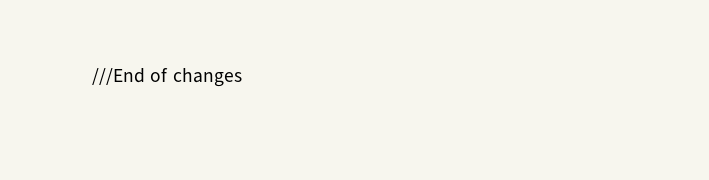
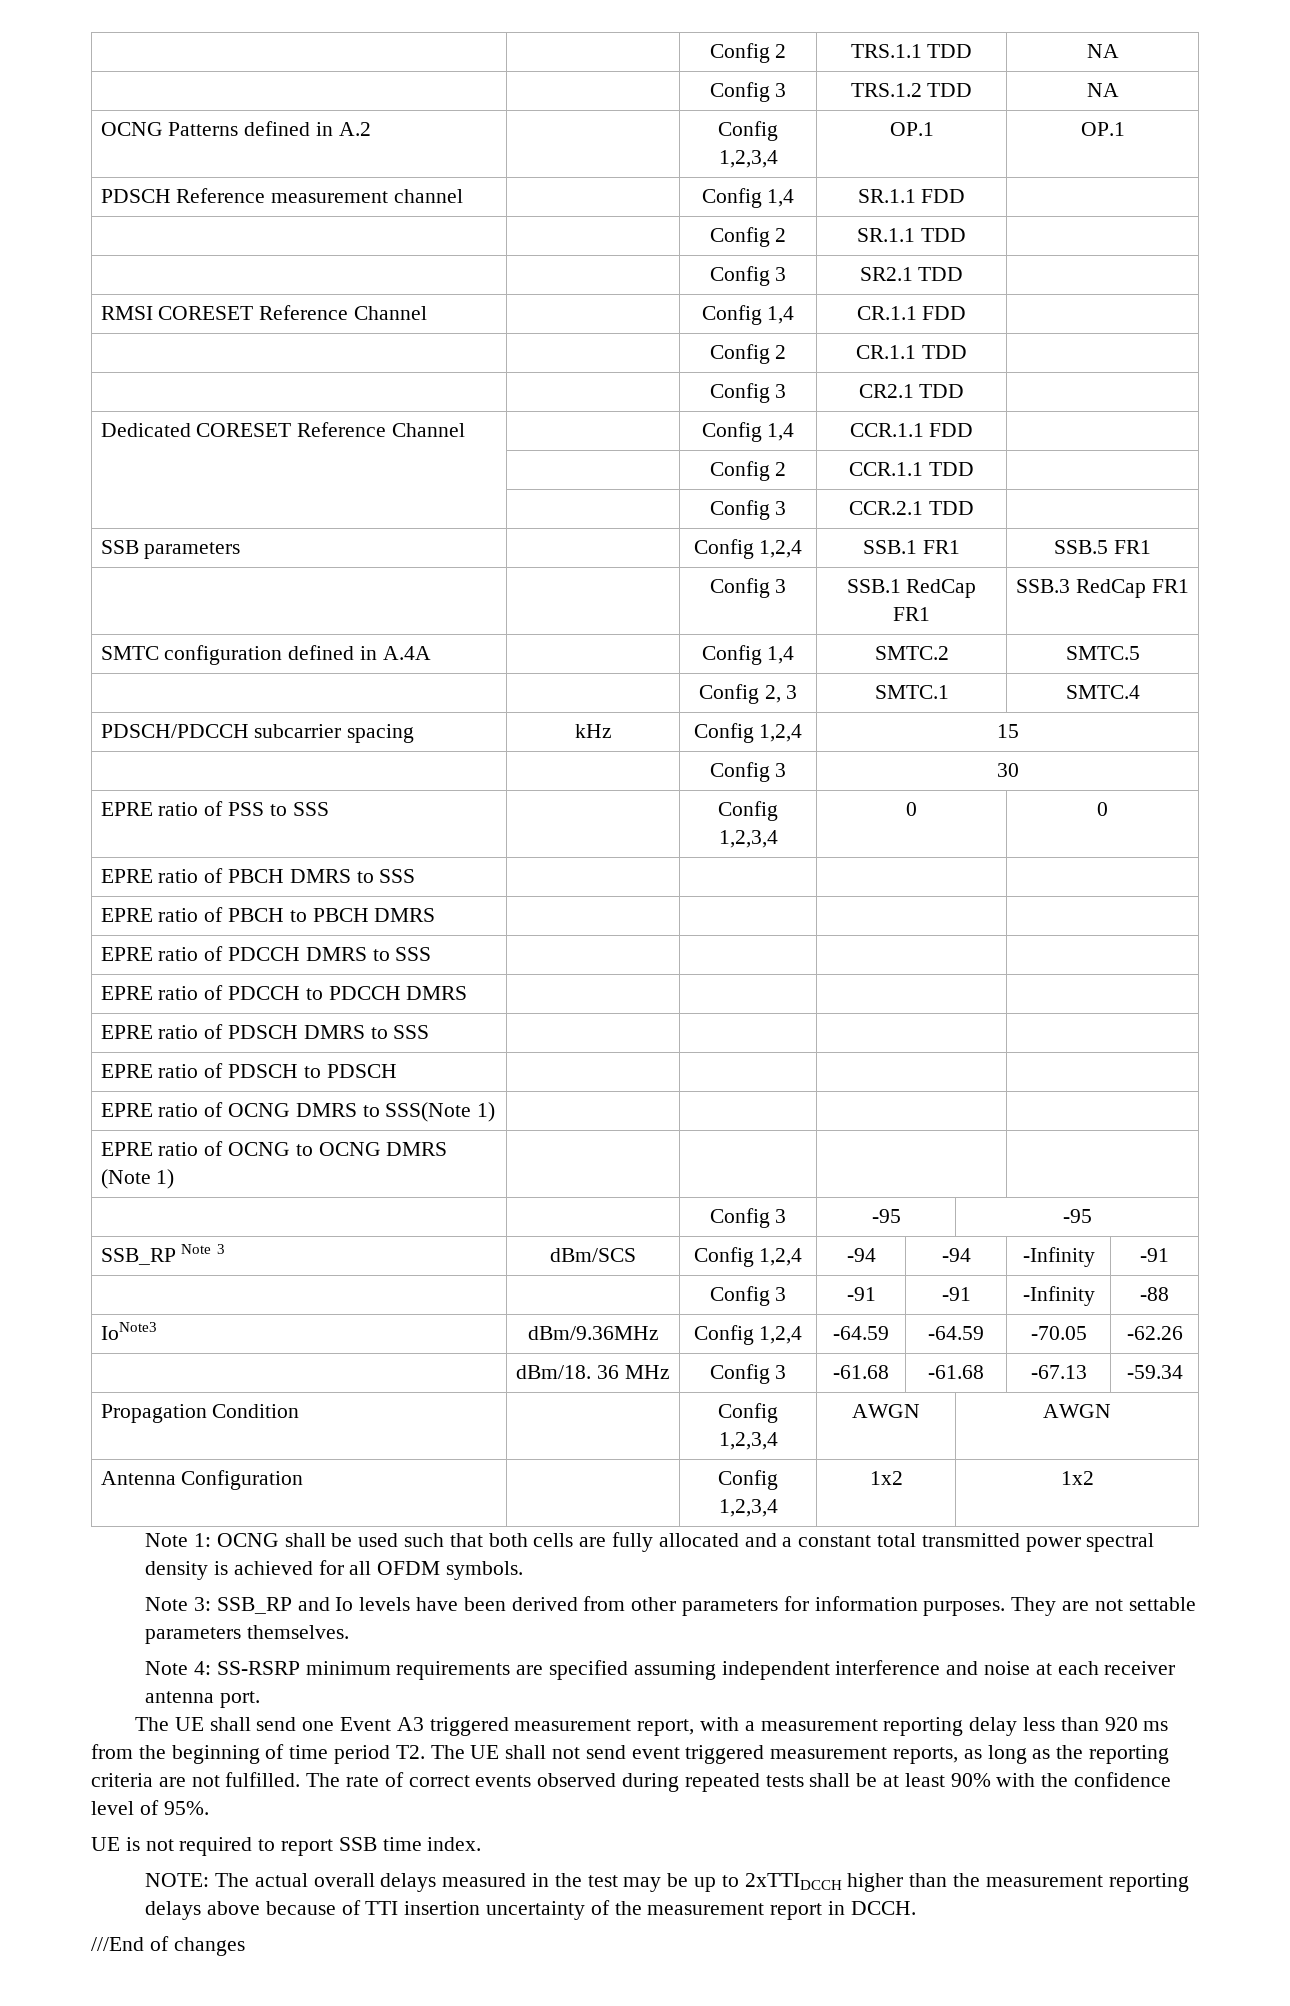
+ | | Config 2 | TRS.1.1 TDD | NA
+ | | Config 3 | TRS.1.2 TDD | NA
+ OCNG Patterns defined in A.2 | | Config 1,2,3,4 | OP.1 | OP.1
+ PDSCH Reference measurement channel | | Config 1,4 | SR.1.1 FDD |
+ | | Config 2 | SR.1.1 TDD |
+ | | Config 3 | SR2.1 TDD |
+ RMSI CORESET Reference Channel | | Config 1,4 | CR.1.1 FDD |
+ | | Config 2 | CR.1.1 TDD |
+ | | Config 3 | CR2.1 TDD |
+ Dedicated CORESET Reference Channel | | Config 1,4 | CCR.1.1 FDD |
+ | | Config 2 | CCR.1.1 TDD |
+ | | Config 3 | CCR.2.1 TDD |
+ SSB parameters | | Config 1,2,4 | SSB.1 FR1 | SSB.5 FR1
+ | | Config 3 | SSB.1 RedCap FR1 | SSB.3 RedCap FR1
+ SMTC configuration defined in A.4A | | Config 1,4 | SMTC.2 | SMTC.5
+ | | Config 2, 3 | SMTC.1 | SMTC.4
+ PDSCH/PDCCH subcarrier spacing | kHz | Config 1,2,4 | 15
+ | | Config 3 | 30
+ EPRE ratio of PSS to SSS | | Config 1,2,3,4 | 0 | 0
+ EPRE ratio of PBCH DMRS to SSS | | | |
+ EPRE ratio of PBCH to PBCH DMRS | | | |
+ EPRE ratio of PDCCH DMRS to SSS | | | |
+ EPRE ratio of PDCCH to PDCCH DMRS | | | |
+ EPRE ratio of PDSCH DMRS to SSS | | | |
+ EPRE ratio of PDSCH to PDSCH | | | |
+ EPRE ratio of OCNG DMRS to SSS(Note 1) | | | |
+ EPRE ratio of OCNG to OCNG DMRS (Note 1) | | | |
+ | | Config 3 | -95 | -95
+ SSB_RP Note 3 | dBm/SCS | Config 1,2,4 | -94 | -94 | -Infinity | -91
+ | | Config 3 | -91 | -91 | -Infinity | -88
+ IoNote3 | dBm/9.36MHz | Config 1,2,4 | -64.59 | -64.59 | -70.05 | -62.26
+ | dBm/18. 36 MHz | Config 3 | -61.68 | -61.68 | -67.13 | -59.34
+ Propagation Condition | | Config 1,2,3,4 | AWGN | AWGN
+ Antenna Configuration | | Config 1,2,3,4 | 1x2 | 1x2
+ Note 1: OCNG shall be used such that both cells are fully allocated and a constant total transmitted power spectral density is achieved for all OFDM symbols.
+ Note 3: SSB_RP and Io levels have been derived from other parameters for information purposes. They are not settable parameters themselves.
+ Note 4: SS-RSRP minimum requirements are specified assuming independent interference and noise at each receiver antenna port.
+ The UE shall send one Event A3 triggered measurement report, with a measurement reporting delay less than 920 ms from the beginning of time period T2. The UE shall not send event triggered measurement reports, as long as the reporting criteria are not fulfilled. The rate of correct events observed during repeated tests shall be at least 90% with the confidence level of 95%.
+ UE is not required to report SSB time index.
+ NOTE: The actual overall delays measured in the test may be up to 2xTTIDCCH higher than the measurement reporting delays above because of TTI insertion uncertainty of the measurement report in DCCH.

